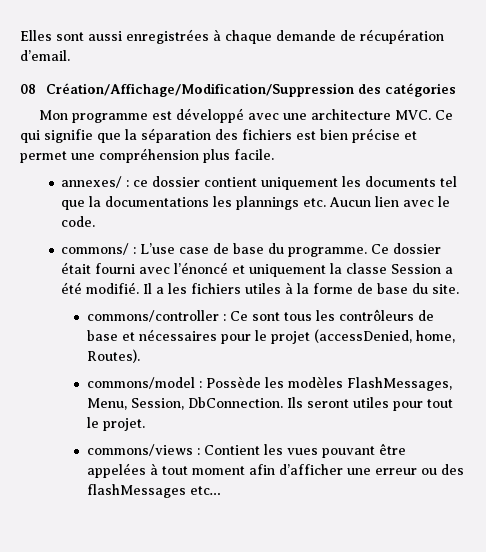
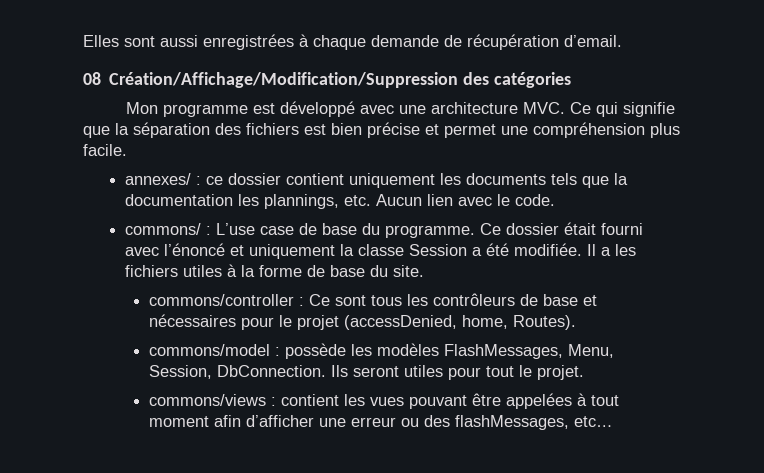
- annexes/ : ce dossier contient uniquement les documents tel que la documentations les plannings etc. Aucun lien avec le code.
+ annexes/ : ce dossier contient uniquement les documents tels que la documentation les plannings, etc. Aucun lien avec le code.
- Ce dossier était fourni avec l’énoncé et uniquement la classe Session a été modifié.
+ Ce dossier était fourni avec l’énoncé et uniquement la classe Session a été modifiée.
- commons/model : Possède les modèles FlashMessages, Menu, Session, DbConnection.
+ commons/model : possède les modèles FlashMessages, Menu, Session, DbConnection.
- commons/views : Contient les vues pouvant être appelées à tout moment afin d’afficher une erreur ou des flashMessages etc…
+ commons/views : contient les vues pouvant être appelées à tout moment afin d’afficher une erreur ou des flashMessages, etc…

